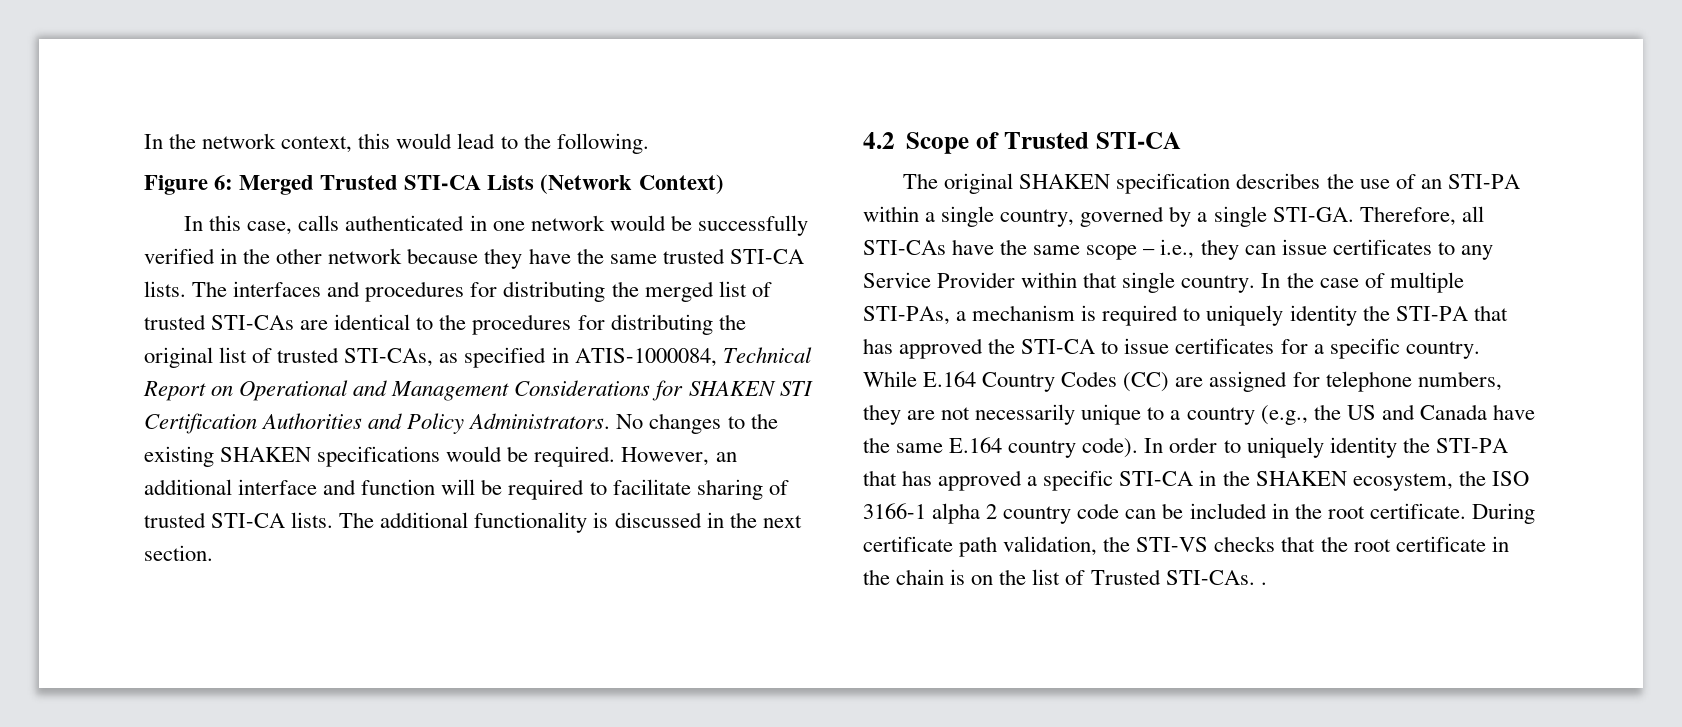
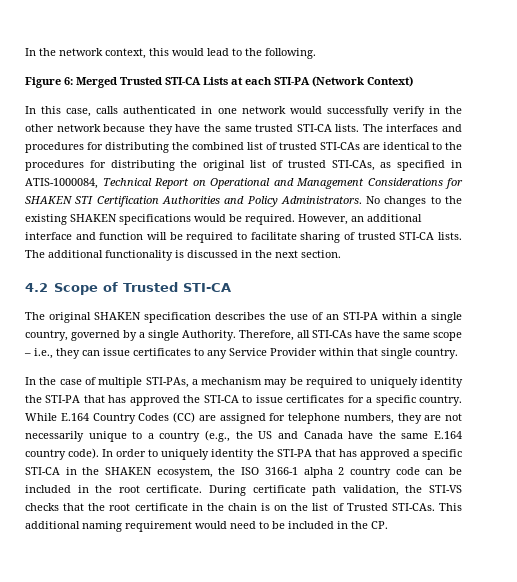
- Figure 6: Merged Trusted STI-CA Lists (Network Context)
+ Figure 6: Merged Trusted STI-CA Lists at each STI-PA (Network Context)
- In this case, calls authenticated in one network would be successfully verified in the other network because they have the same trusted STI-CA lists.
+ In this case, calls authenticated in one network would successfully verify in the other network because they have the same trusted STI-CA lists.
- The interfaces and procedures for distributing the merged list of trusted STI-CAs are identical to the procedures for distributing the original list of trusted STI-CAs, as specified in ATIS-1000084, Technical Report on Operational and Management Considerations for SHAKEN STI Certification Authorities and Policy Administrators.
+ The interfaces and procedures for distributing the combined list of trusted STI-CAs are identical to the procedures for distributing the original list of trusted STI-CAs, as specified in ATIS-1000084, Technical Report on Operational and Management Considerations for SHAKEN STI Certification Authorities and Policy Administrators.
- The original SHAKEN specification describes the use of an STI-PA within a single country, governed by a single STI-GA.
+ The original SHAKEN specification describes the use of an STI-PA within a single country, governed by a single Authority.
- Therefore, all STI-CAs have the same scope – i.e., they can issue certificates to any Service Provider within that single country. In the case of multiple STI-PAs, a mechanism is required to uniquely identity the STI-PA that has approved the STI-CA to issue certificates for a specific country.
+ Therefore, all STI-CAs have the same scope – i.e., they can issue certificates to any Service Provider within that single country.
+ In the case of multiple STI-PAs, a mechanism may be required to uniquely identity the STI-PA that has approved the STI-CA to issue certificates for a specific country.
- During certificate path validation, the STI-VS checks that the root certificate in the chain is on the list of Trusted STI-CAs. .
+ During certificate path validation, the STI-VS checks that the root certificate in the chain is on the list of Trusted STI-CAs. This additional naming requirement would need to be included in the CP.

